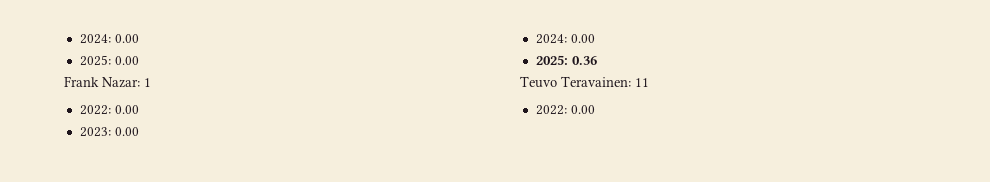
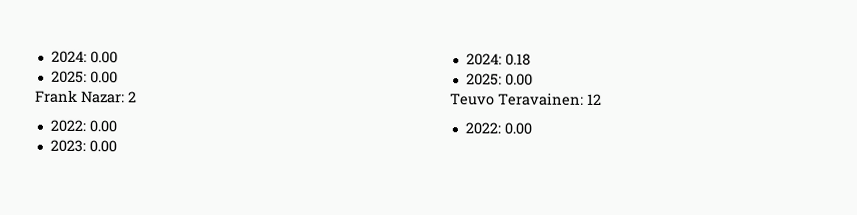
- Frank Nazar: 1
+ Frank Nazar: 2
  2023: 0.00
- 2024: 0.00
- 2025: 0.36
+ 2024: 0.18
+ 2025: 0.00
- Teuvo Teravainen: 11
+ Teuvo Teravainen: 12

